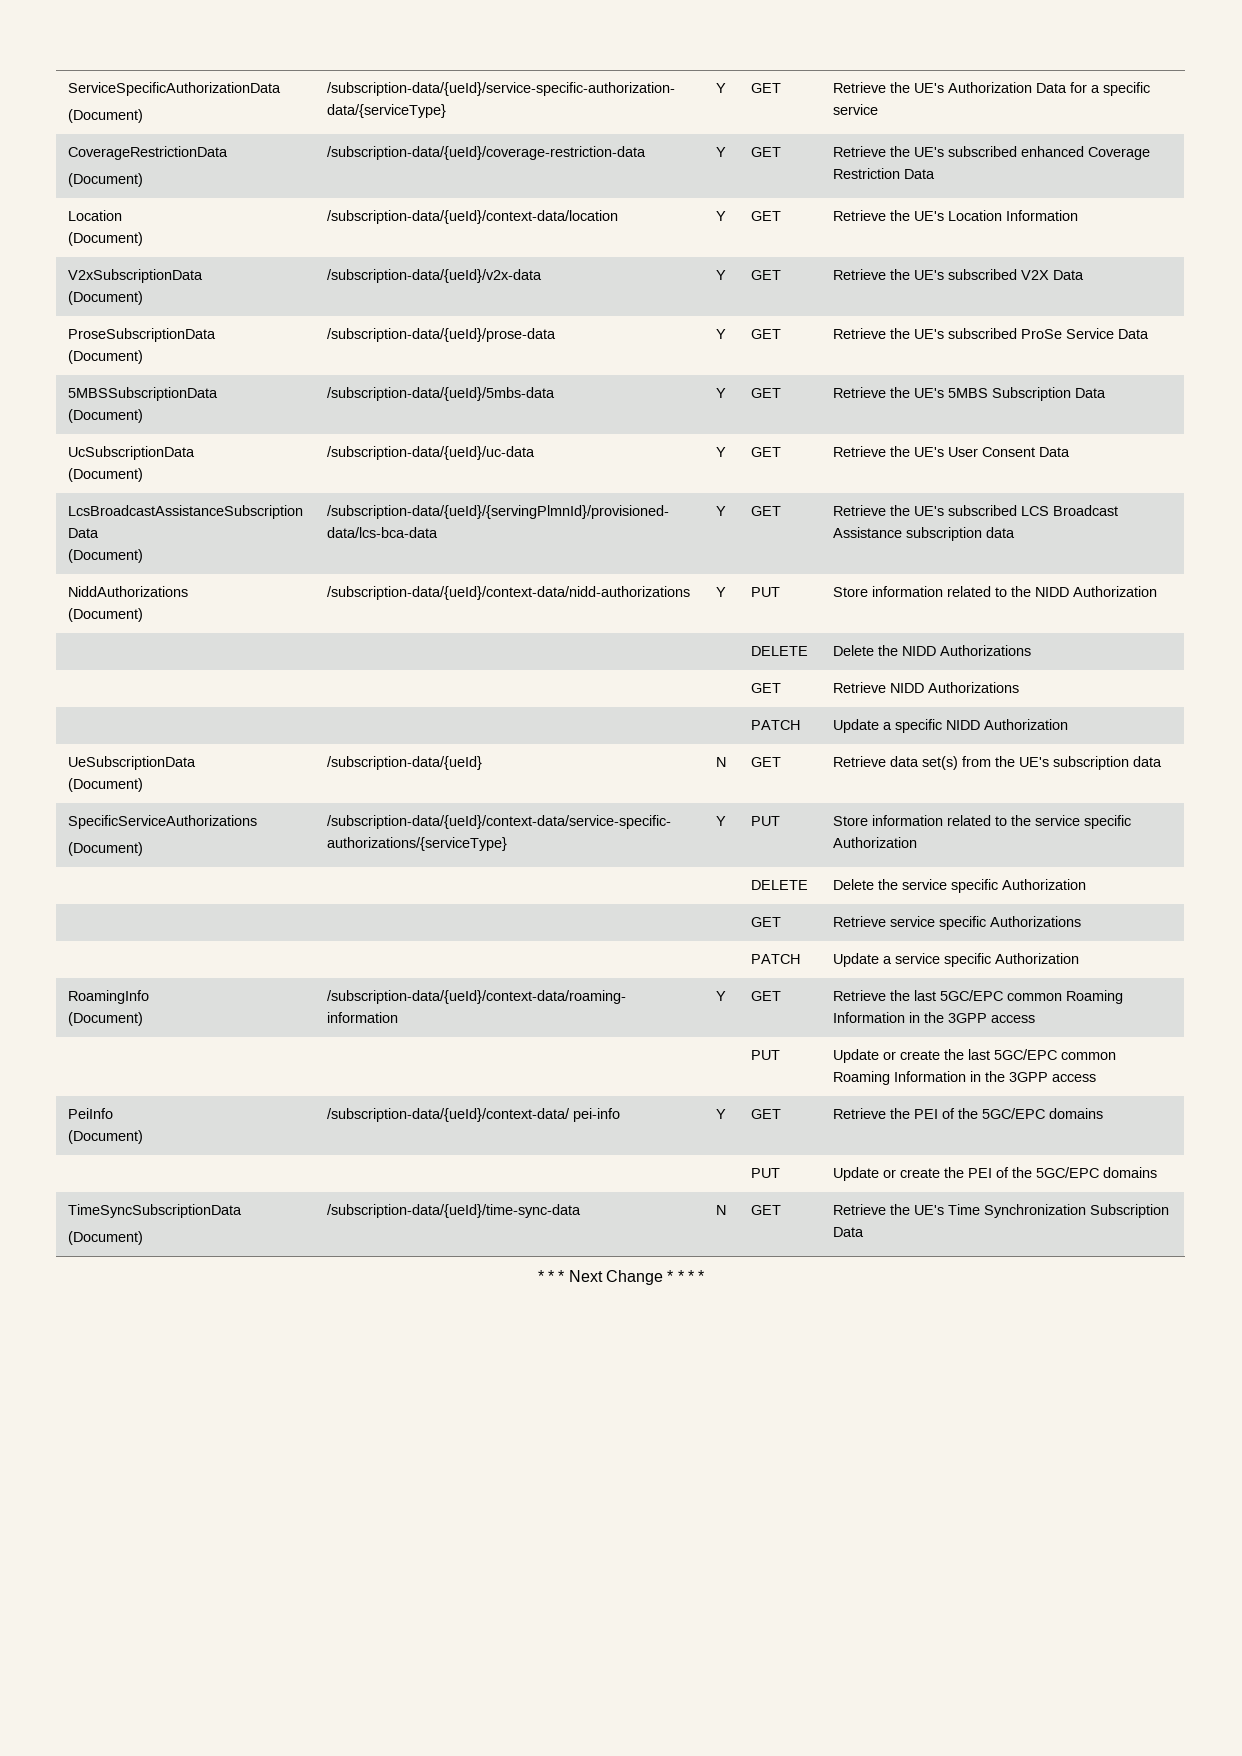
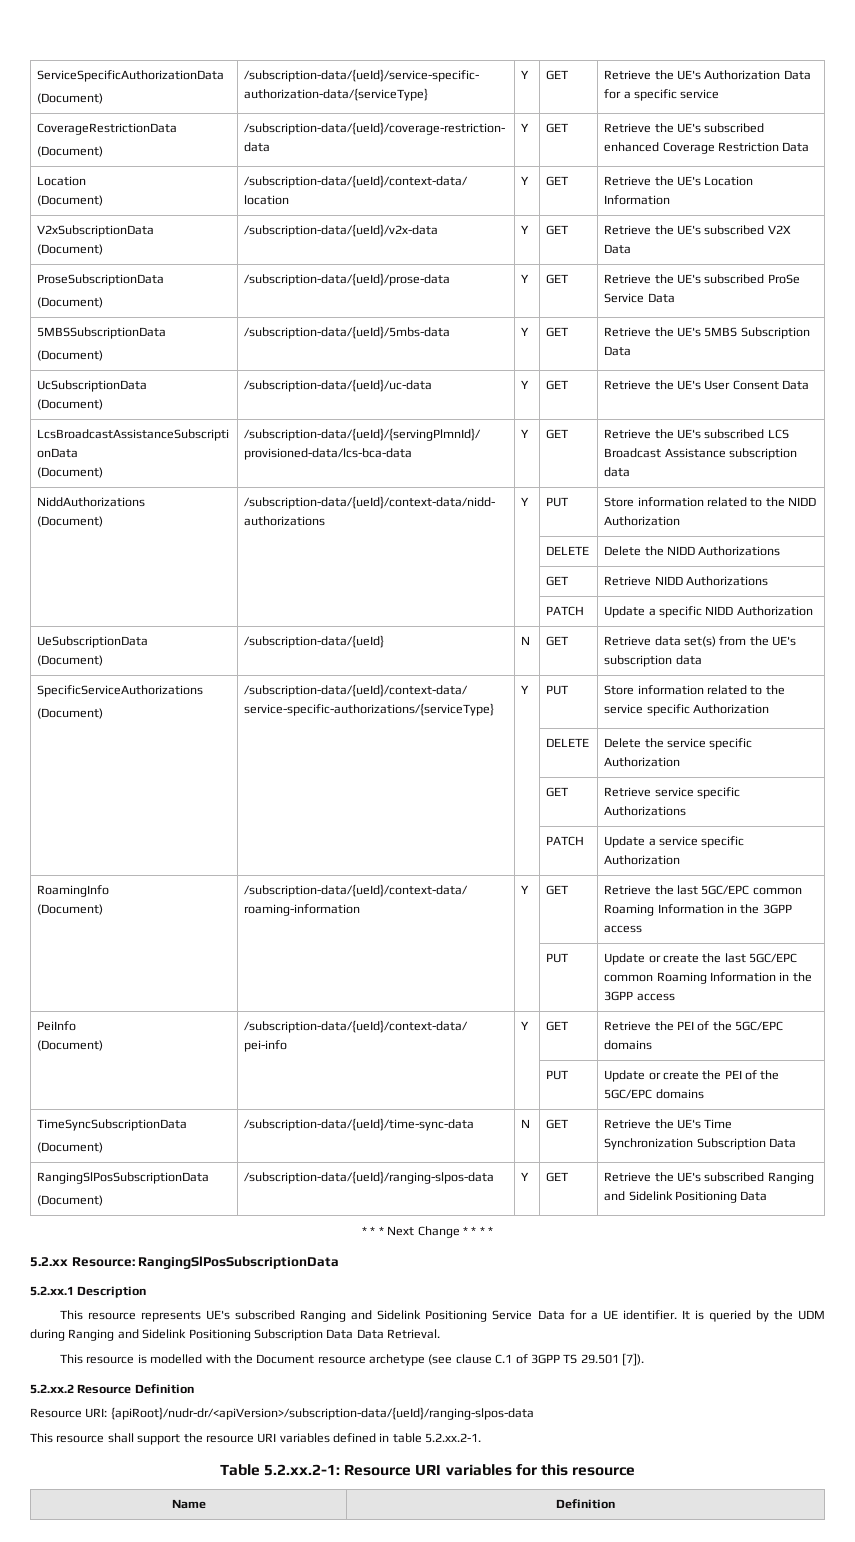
  TimeSyncSubscriptionData
  (Document) | /subscription-data/{ueId}/time-sync-data | N | GET | Retrieve the UE's Time Synchronization Subscription Data
+ RangingSlPosSubscriptionData
+ (Document) | /subscription-data/{ueId}/ranging-slpos-data | Y | GET | Retrieve the UE's subscribed Ranging and Sidelink Positioning Data
+ 5.2.xx Resource: RangingSlPosSubscriptionData
+ 5.2.xx.1 Description
+ This resource represents UE's subscribed Ranging and Sidelink Positioning Service Data for a UE identifier. It is queried by the UDM during Ranging and Sidelink Positioning Subscription Data Data Retrieval.
+ This resource is modelled with the Document resource archetype (see clause C.1 of 3GPP TS 29.501 [7]).
+ 5.2.xx.2 Resource Definition
+ Resource URI: {apiRoot}/nudr-dr/<apiVersion>/subscription-data/{ueId}/ranging-slpos-data
+ This resource shall support the resource URI variables defined in table 5.2.xx.2-1.
+ Table 5.2.xx.2-1: Resource URI variables for this resource
+ Name | Definition

